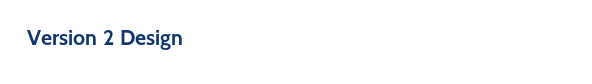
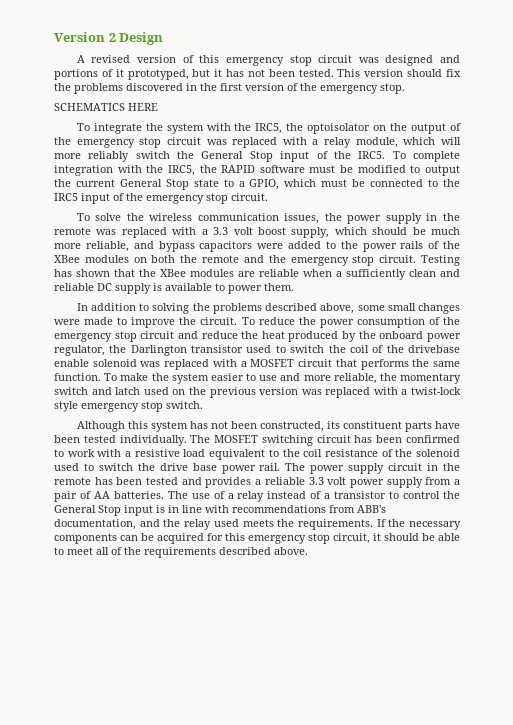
+ A revised version of this emergency stop circuit was designed and portions of it prototyped, but it has not been tested. This version should fix the problems discovered in the first version of the emergency stop.
+ SCHEMATICS HERE
+ To integrate the system with the IRC5, the optoisolator on the output of the emergency stop circuit was replaced with a relay module, which will more reliably switch the General Stop input of the IRC5. To complete integration with the IRC5, the RAPID software must be modified to output the current General Stop state to a GPIO, which must be connected to the IRC5 input of the emergency stop circuit.
+ To solve the wireless communication issues, the power supply in the remote was replaced with a 3.3 volt boost supply, which should be much more reliable, and bypass capacitors were added to the power rails of the XBee modules on both the remote and the emergency stop circuit. Testing has shown that the XBee modules are reliable when a sufficiently clean and reliable DC supply is available to power them.
+ In addition to solving the problems described above, some small changes were made to improve the circuit. To reduce the power consumption of the emergency stop circuit and reduce the heat produced by the onboard power regulator, the Darlington transistor used to switch the coil of the drivebase enable solenoid was replaced with a MOSFET circuit that performs the same function. To make the system easier to use and more reliable, the momentary switch and latch used on the previous version was replaced with a twist-lock style emergency stop switch.
+ Although this system has not been constructed, its constituent parts have been tested individually. The MOSFET switching circuit has been confirmed to work with a resistive load equivalent to the coil resistance of the solenoid used to switch the drive base power rail. The power supply circuit in the remote has been tested and provides a reliable 3.3 volt power supply from a pair of AA batteries. The use of a relay instead of a transistor to control the General Stop input is in line with recommendations from ABB's documentation, and the relay used meets the requirements. If the necessary components can be acquired for this emergency stop circuit, it should be able to meet all of the requirements described above.

